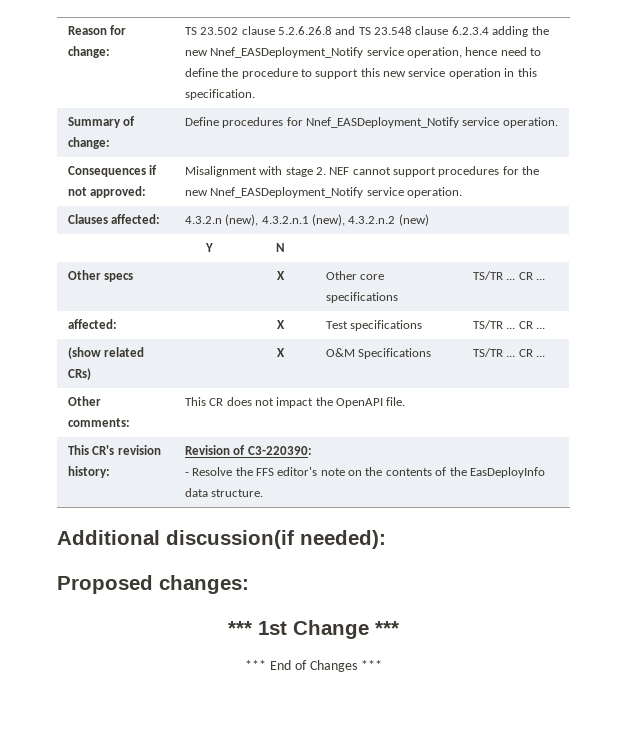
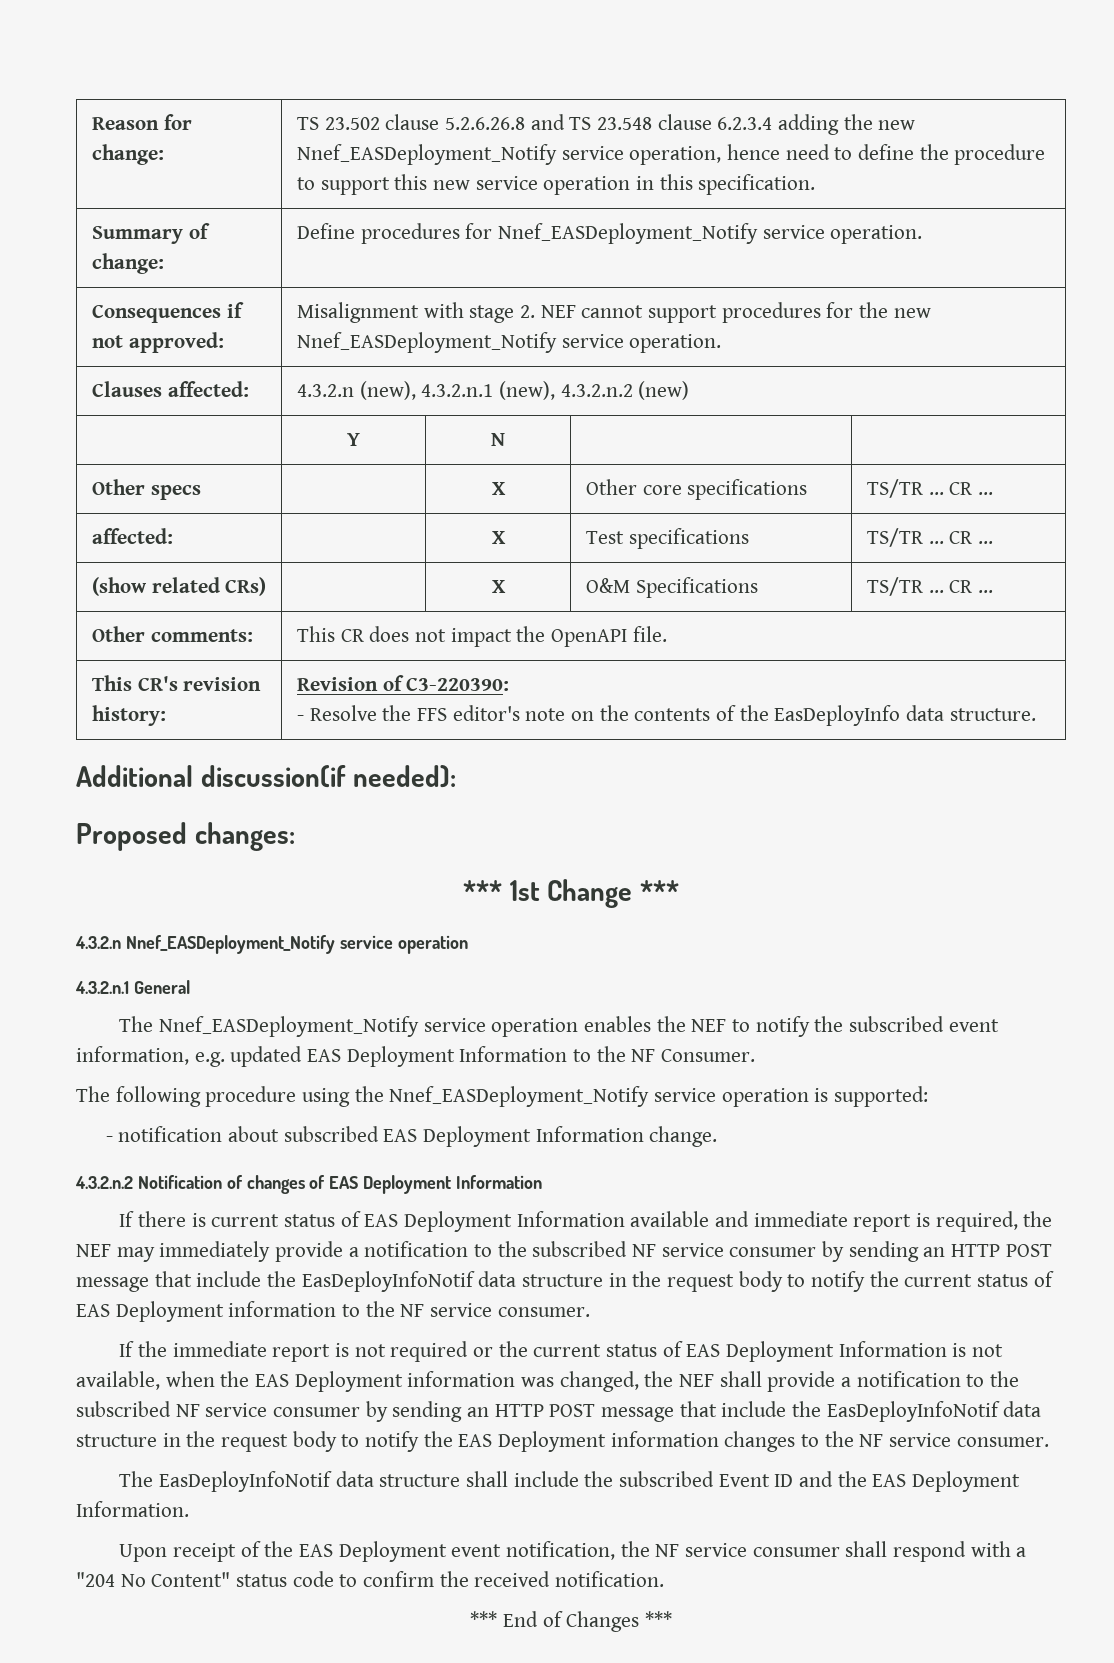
+ 4.3.2.n Nnef_EASDeployment_Notify service operation
+ 4.3.2.n.1 General
+ The Nnef_EASDeployment_Notify service operation enables the NEF to notify the subscribed event information, e.g. updated EAS Deployment Information to the NF Consumer.
+ The following procedure using the Nnef_EASDeployment_Notify service operation is supported:
+ - notification about subscribed EAS Deployment Information change.
+ 4.3.2.n.2 Notification of changes of EAS Deployment Information
+ If there is current status of EAS Deployment Information available and immediate report is required, the NEF may immediately provide a notification to the subscribed NF service consumer by sending an HTTP POST message that include the EasDeployInfoNotif data structure in the request body to notify the current status of EAS Deployment information to the NF service consumer.
+ If the immediate report is not required or the current status of EAS Deployment Information is not available, when the EAS Deployment information was changed, the NEF shall provide a notification to the subscribed NF service consumer by sending an HTTP POST message that include the EasDeployInfoNotif data structure in the request body to notify the EAS Deployment information changes to the NF service consumer.
+ The EasDeployInfoNotif data structure shall include the subscribed Event ID and the EAS Deployment Information.
+ Upon receipt of the EAS Deployment event notification, the NF service consumer shall respond with a "204 No Content" status code to confirm the received notification.

